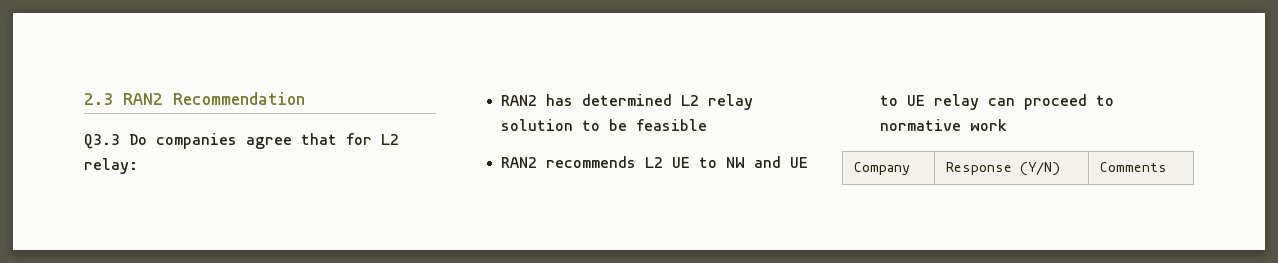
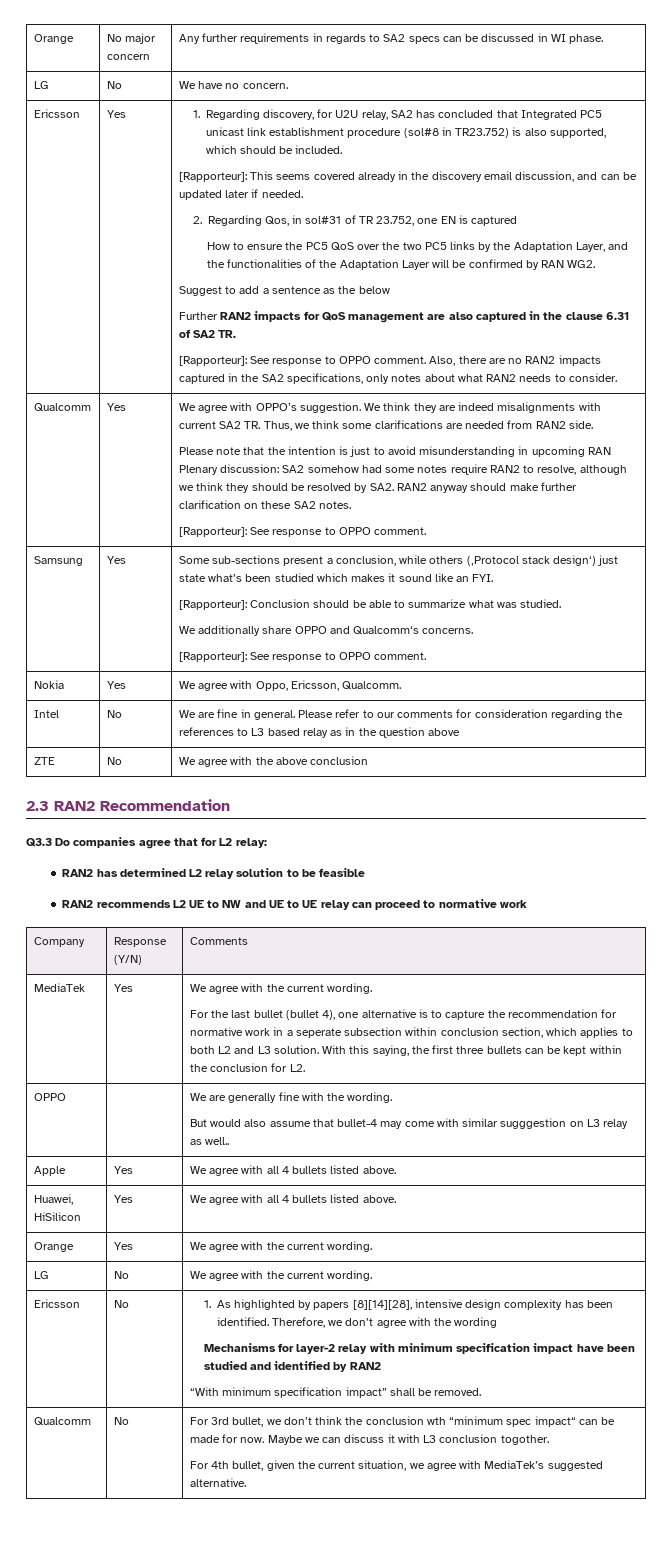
+ Orange | No major concern | Any further requirements in regards to SA2 specs can be discussed in WI phase.
+ LG | No | We have no concern.
+ Ericsson | Yes | 1. Regarding discovery, for U2U relay, SA2 has concluded that Integrated PC5 unicast link establishment procedure (sol#8 in TR23.752) is also supported, which should be included.
+ [Rapporteur]: This seems covered already in the discovery email discussion, and can be updated later if needed.
+ 2. Regarding Qos, in sol#31 of TR 23.752, one EN is captured
+ How to ensure the PC5 QoS over the two PC5 links by the Adaptation Layer, and the functionalities of the Adaptation Layer will be confirmed by RAN WG2.
+ Suggest to add a sentence as the below
+ Further RAN2 impacts for QoS management are also captured in the clause 6.31 of SA2 TR.
+ [Rapporteur]: See response to OPPO comment. Also, there are no RAN2 impacts captured in the SA2 specifications, only notes about what RAN2 needs to consider.
+ Qualcomm | Yes | We agree with OPPO’s suggestion. We think they are indeed misalignments with current SA2 TR. Thus, we think some clarifications are needed from RAN2 side.
+ Please note that the intention is just to avoid misunderstanding in upcoming RAN Plenary discussion: SA2 somehow had some notes require RAN2 to resolve, although we think they should be resolved by SA2. RAN2 anyway should make further clarification on these SA2 notes.
+ [Rapporteur]: See response to OPPO comment.
+ Samsung | Yes | Some sub-sections present a conclusion, while others (‚Protocol stack design‘) just state what’s been studied which makes it sound like an FYI.
+ [Rapporteur]: Conclusion should be able to summarize what was studied.
+ We additionally share OPPO and Qualcomm‘s concerns.
+ [Rapporteur]: See response to OPPO comment.
+ Nokia | Yes | We agree with Oppo, Ericsson, Qualcomm.
+ Intel | No | We are fine in general. Please refer to our comments for consideration regarding the references to L3 based relay as in the question above
+ ZTE | No | We agree with the above conclusion
+ MediaTek | Yes | We agree with the current wording.
+ For the last bullet (bullet 4), one alternative is to capture the recommendation for normative work in a seperate subsection within conclusion section, which applies to both L2 and L3 solution. With this saying, the first three bullets can be kept within the conclusion for L2.
+ OPPO | | We are generally fine with the wording.
+ But would also assume that bullet-4 may come with similar sugggestion on L3 relay as well..
+ Apple | Yes | We agree with all 4 bullets listed above.
+ Huawei, HiSilicon | Yes | We agree with all 4 bullets listed above.
+ Orange | Yes | We agree with the current wording.
+ LG | No | We agree with the current wording.
+ Ericsson | No | 1. As highlighted by papers [8][14][28], intensive design complexity has been identified. Therefore, we don’t agree with the wording
+ Mechanisms for layer-2 relay with minimum specification impact have been studied and identified by RAN2
+ “With minimum specification impact” shall be removed.
+ Qualcomm | No | For 3rd bullet, we don’t think the conclusion wth “minimum spec impact“ can be made for now. Maybe we can discuss it with L3 conclusion togother.
+ For 4th bullet, given the current situation, we agree with MediaTek’s suggested alternative.

